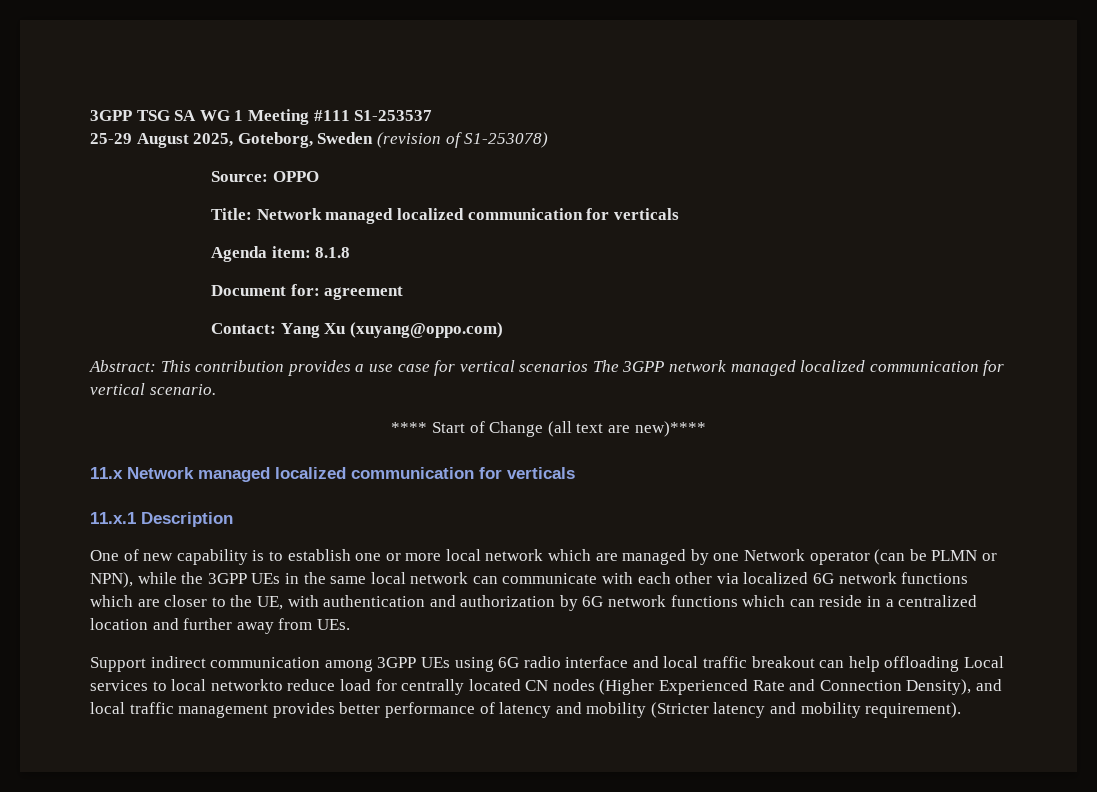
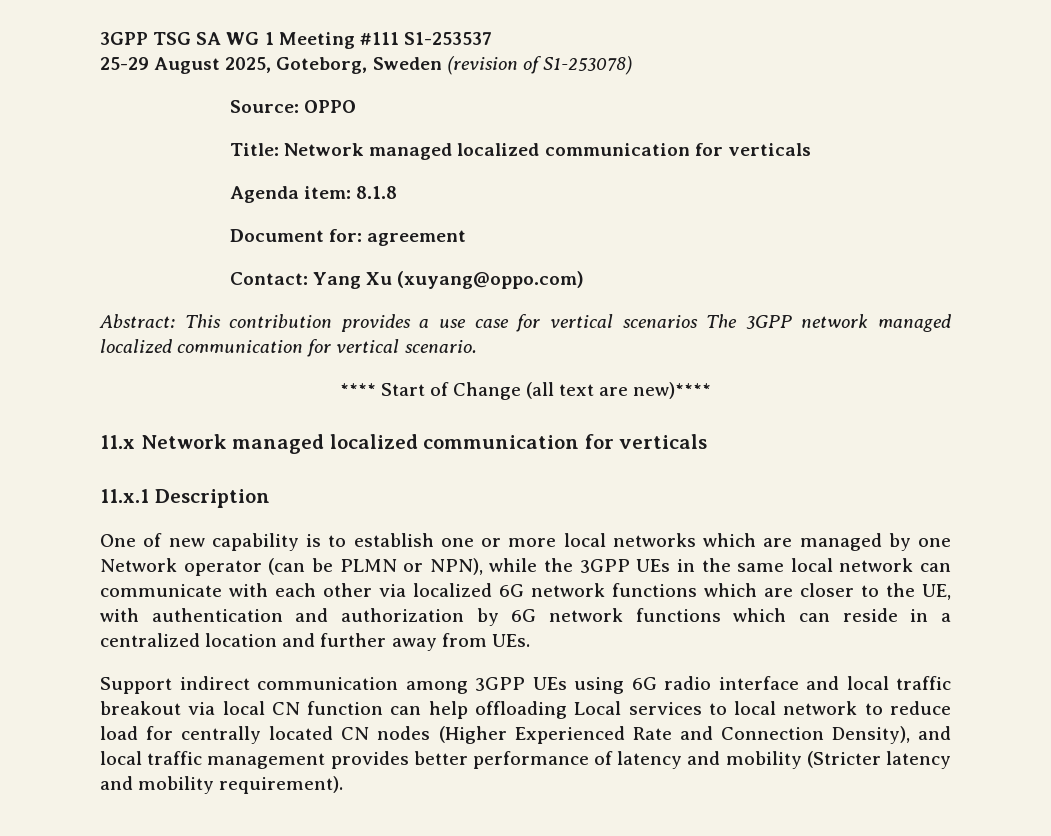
- One of new capability is to establish one or more local network which are managed by one Network operator (can be PLMN or NPN), while the 3GPP UEs in the same local network can communicate with each other via localized 6G network functions which are closer to the UE, with authentication and authorization by 6G network functions which can reside in a centralized location and further away from UEs.
+ One of new capability is to establish one or more local networks which are managed by one Network operator (can be PLMN or NPN), while the 3GPP UEs in the same local network can communicate with each other via localized 6G network functions which are closer to the UE, with authentication and authorization by 6G network functions which can reside in a centralized location and further away from UEs.
- Support indirect communication among 3GPP UEs using 6G radio interface and local traffic breakout can help offloading Local services to local networkto reduce load for centrally located CN nodes (Higher Experienced Rate and Connection Density), and local traffic management provides better performance of latency and mobility (Stricter latency and mobility requirement).
+ Support indirect communication among 3GPP UEs using 6G radio interface and local traffic breakout via local CN function can help offloading Local services to local network to reduce load for centrally located CN nodes (Higher Experienced Rate and Connection Density), and local traffic management provides better performance of latency and mobility (Stricter latency and mobility requirement).

